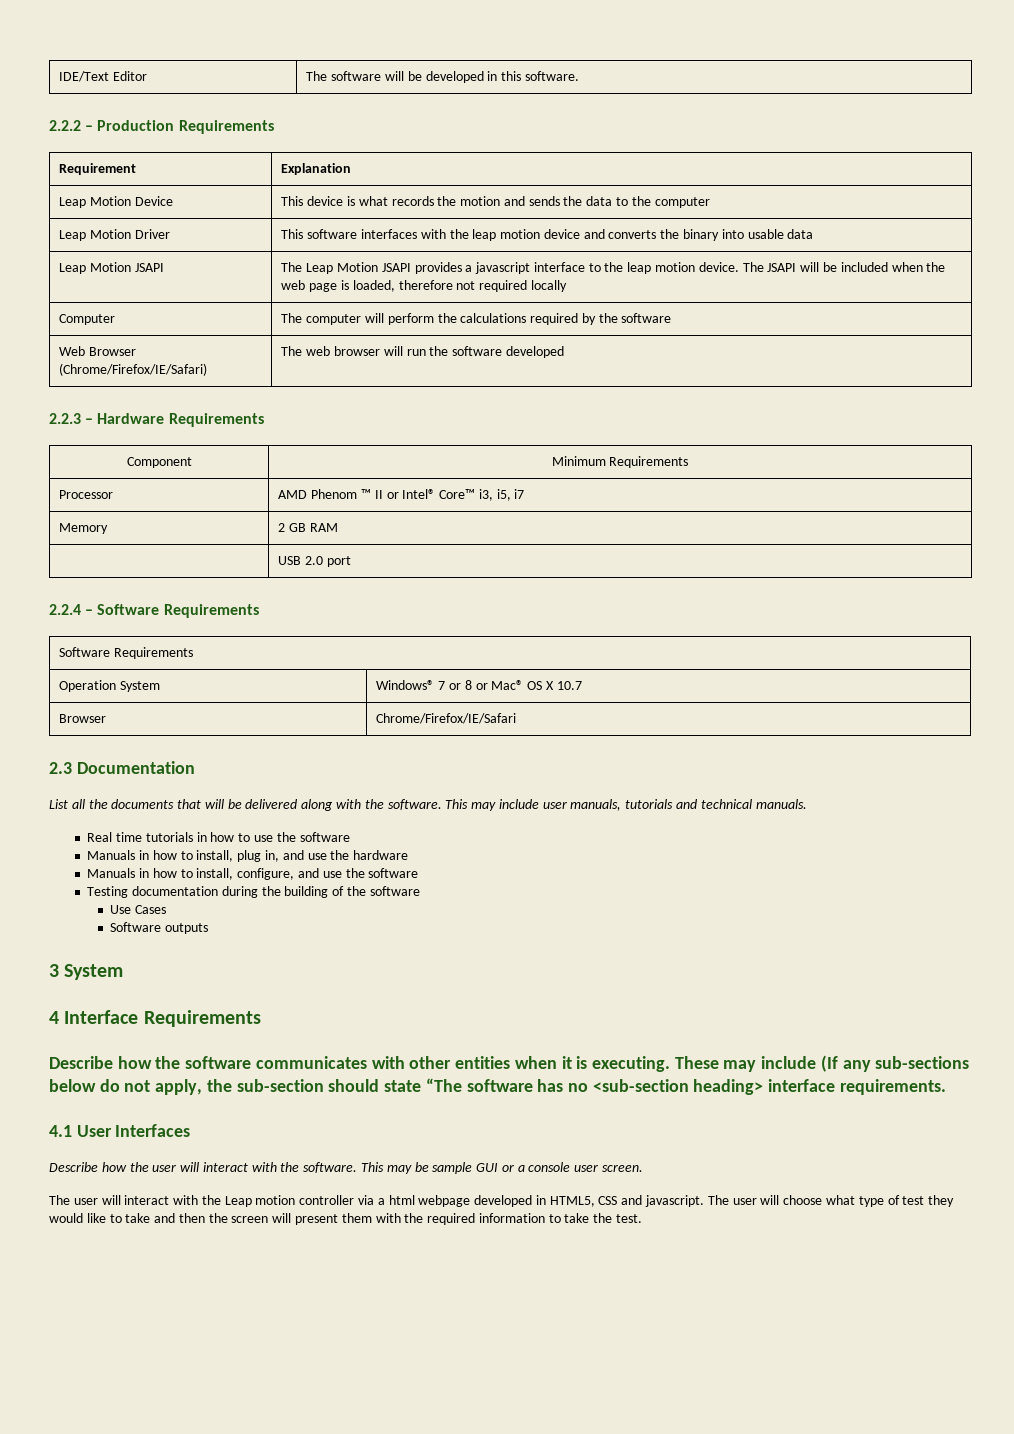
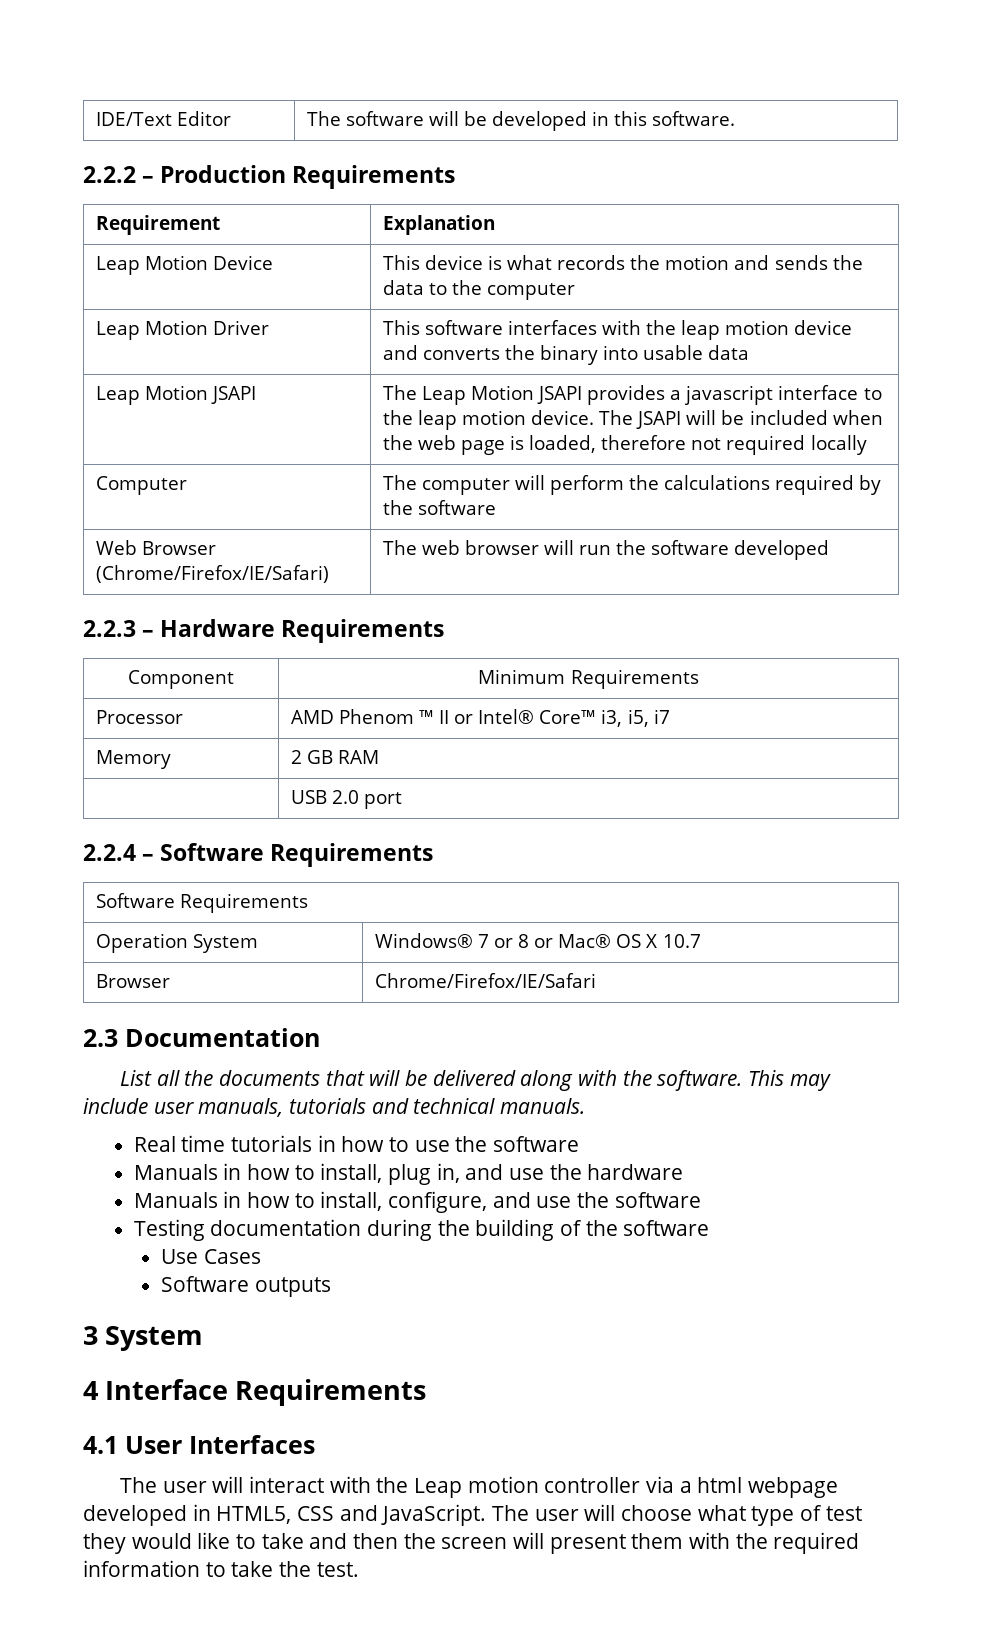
- Describe how the software communicates with other entities when it is executing. These may include (If any sub-sections below do not apply, the sub-section should state “The software has no <sub-section heading> interface requirements.
  4.1 User Interfaces
- Describe how the user will interact with the software. This may be sample GUI or a console user screen.
- The user will interact with the Leap motion controller via a html webpage developed in HTML5, CSS and javascript.
+ The user will interact with the Leap motion controller via a html webpage developed in HTML5, CSS and JavaScript.

